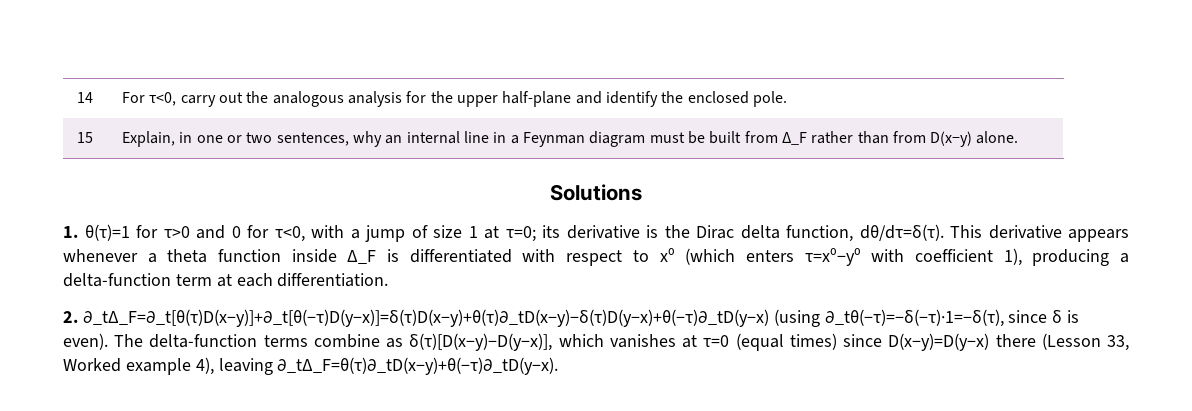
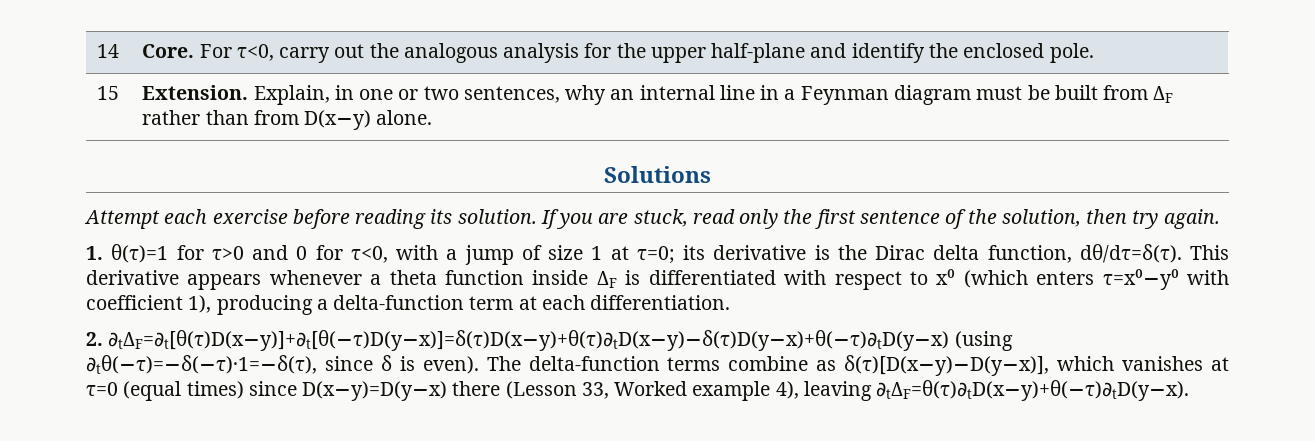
- 14 | For τ<0, carry out the analogous analysis for the upper half-plane and identify the enclosed pole.
+ 14 | Core. For τ<0, carry out the analogous analysis for the upper half-plane and identify the enclosed pole.
- 15 | Explain, in one or two sentences, why an internal line in a Feynman diagram must be built from Δ_F rather than from D(x−y) alone.
+ 15 | Extension. Explain, in one or two sentences, why an internal line in a Feynman diagram must be built from ΔF rather than from D(x−y) alone.
+ Attempt each exercise before reading its solution. If you are stuck, read only the first sentence of the solution, then try again.
- This derivative appears whenever a theta function inside Δ_F is differentiated with respect to x⁰ (which enters τ=x⁰−y⁰ with coefficient 1), producing a delta-function term at each differentiation.
+ This derivative appears whenever a theta function inside ΔF is differentiated with respect to x⁰ (which enters τ=x⁰−y⁰ with coefficient 1), producing a delta-function term at each differentiation.
- 2. ∂_tΔ_F=∂_t[θ(τ)D(x−y)]+∂_t[θ(−τ)D(y−x)]=δ(τ)D(x−y)+θ(τ)∂_tD(x−y)−δ(τ)D(y−x)+θ(−τ)∂_tD(y−x) (using ∂_tθ(−τ)=−δ(−τ)·1=−δ(τ), since δ is even).
+ 2. ∂tΔF=∂t[θ(τ)D(x−y)]+∂t[θ(−τ)D(y−x)]=δ(τ)D(x−y)+θ(τ)∂tD(x−y)−δ(τ)D(y−x)+θ(−τ)∂tD(y−x) (using ∂tθ(−τ)=−δ(−τ)·1=−δ(τ), since δ is even).
- The delta-function terms combine as δ(τ)[D(x−y)−D(y−x)], which vanishes at τ=0 (equal times) since D(x−y)=D(y−x) there (Lesson 33, Worked example 4), leaving ∂_tΔ_F=θ(τ)∂_tD(x−y)+θ(−τ)∂_tD(y−x).
+ The delta-function terms combine as δ(τ)[D(x−y)−D(y−x)], which vanishes at τ=0 (equal times) since D(x−y)=D(y−x) there (Lesson 33, Worked example 4), leaving ∂tΔF=θ(τ)∂tD(x−y)+θ(−τ)∂tD(y−x).

